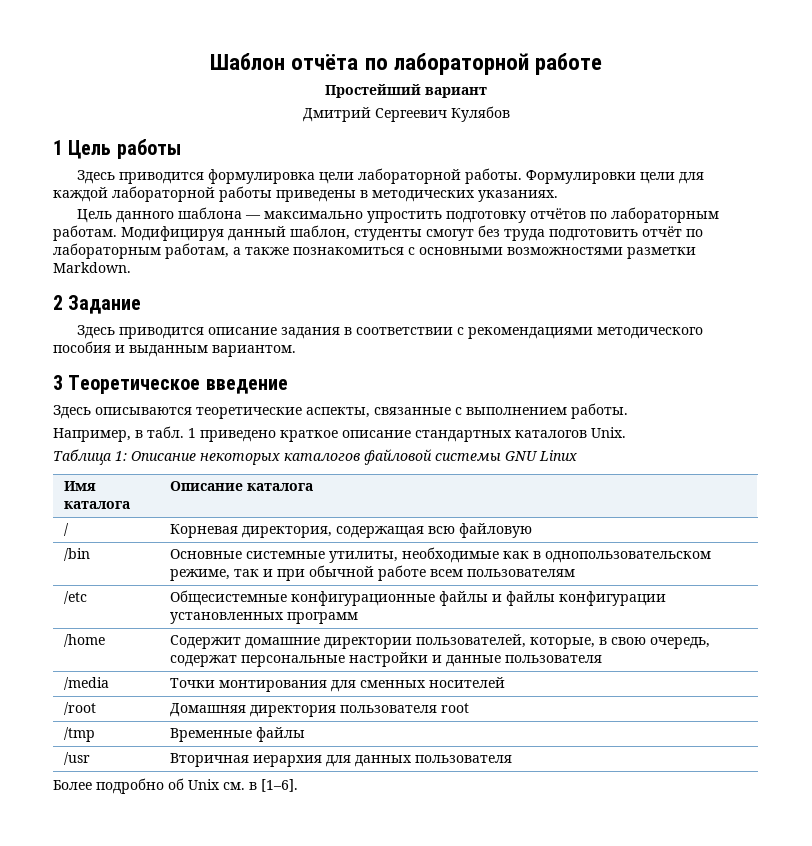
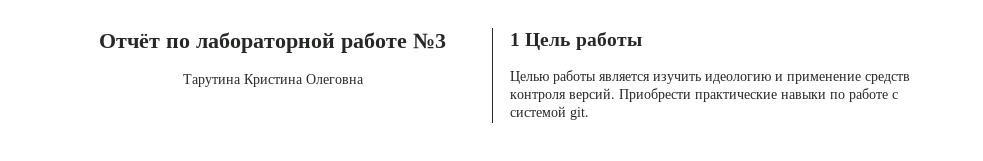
- Шаблон отчёта по лабораторной работе
- Простейший вариант
- Дмитрий Сергеевич Кулябов
+ Отчёт по лабораторной работе №3
+ Тарутина Кристина Олеговна
  1 Цель работы
- Здесь приводится формулировка цели лабораторной работы. Формулировки цели для каждой лабораторной работы приведены в методических указаниях.
- Цель данного шаблона — максимально упростить подготовку отчётов по лабораторным работам. Модифицируя данный шаблон, студенты смогут без труда подготовить отчёт по лабораторным работам, а также познакомиться с основными возможностями разметки Markdown.
- 2 Задание
- Здесь приводится описание задания в соответствии с рекомендациями методического пособия и выданным вариантом.
- 3 Теоретическое введение
- Здесь описываются теоретические аспекты, связанные с выполнением работы.
- Например, в табл. 1 приведено краткое описание стандартных каталогов Unix.
- Таблица 1: Описание некоторых каталогов файловой системы GNU Linux
- Имя каталога | Описание каталога
- / | Корневая директория, содержащая всю файловую
- /bin | Основные системные утилиты, необходимые как в однопользовательском режиме, так и при обычной работе всем пользователям
- /etc | Общесистемные конфигурационные файлы и файлы конфигурации установленных программ
- /home | Содержит домашние директории пользователей, которые, в свою очередь, содержат персональные настройки и данные пользователя
- /media | Точки монтирования для сменных носителей
- /root | Домашняя директория пользователя root
- /tmp | Временные файлы
- /usr | Вторичная иерархия для данных пользователя
- Более подробно об Unix см. в [1–6].
+ Целью работы является изучить идеологию и применение средств контроля версий. Приобрести практические навыки по работе с системой git.

